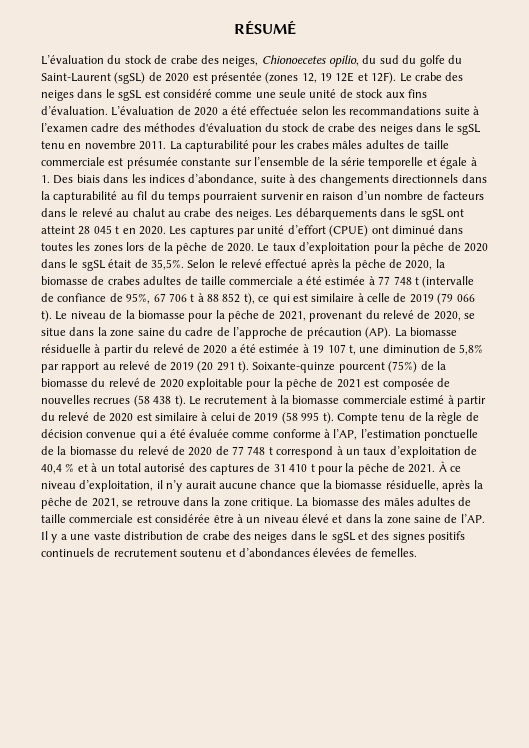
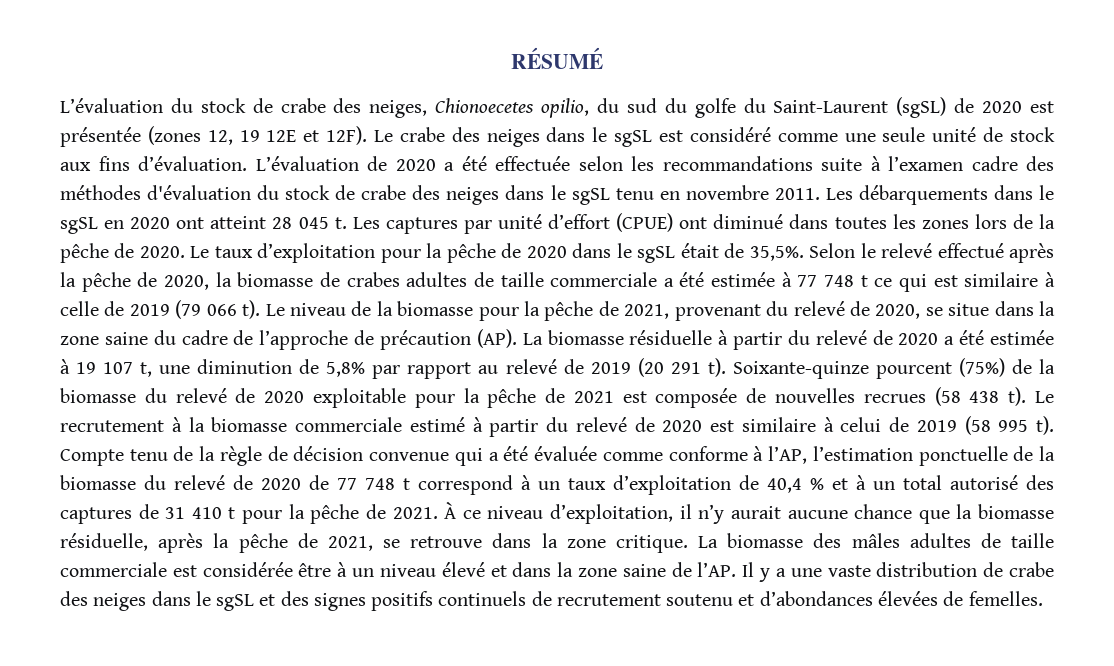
- La capturabilité pour les crabes mâles adultes de taille commerciale est présumée constante sur l’ensemble de la série temporelle et égale à 1. Des biais dans les indices d’abondance, suite à des changements directionnels dans la capturabilité au fil du temps pourraient survenir en raison d’un nombre de facteurs dans le relevé au chalut au crabe des neiges.
- Les débarquements dans le sgSL ont atteint 28 045 t en 2020.
+ Les débarquements dans le sgSL en 2020 ont atteint 28 045 t.
- Selon le relevé effectué après la pêche de 2020, la biomasse de crabes adultes de taille commerciale a été estimée à 77 748 t (intervalle de confiance de 95%, 67 706 t à 88 852 t), ce qui est similaire à celle de 2019 (79 066 t).
+ Selon le relevé effectué après la pêche de 2020, la biomasse de crabes adultes de taille commerciale a été estimée à 77 748 t ce qui est similaire à celle de 2019 (79 066 t).

